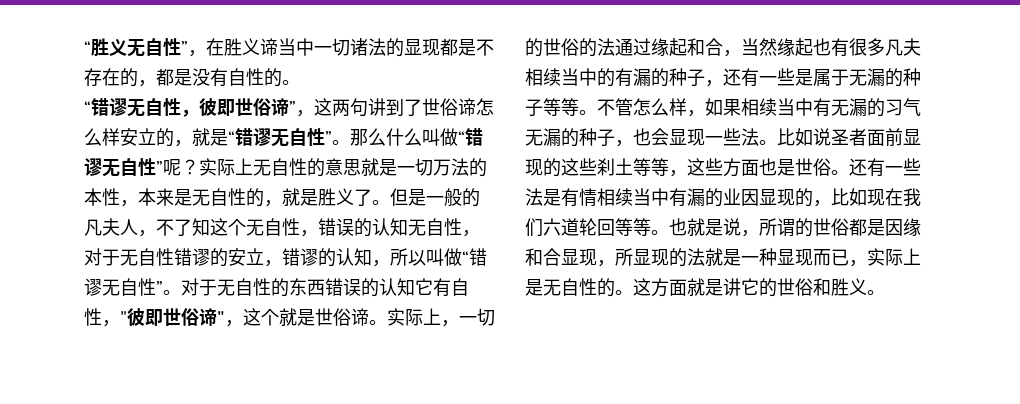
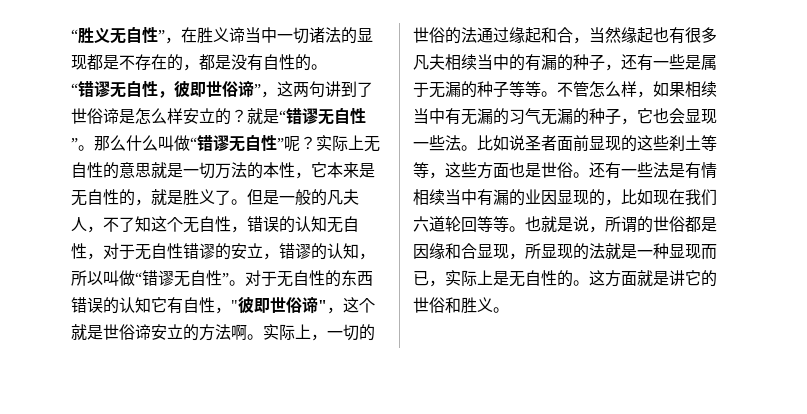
- “错谬无自性，彼即世俗谛”，这两句讲到了世俗谛怎么样安立的，就是“错谬无自性”。
+ “错谬无自性，彼即世俗谛”，这两句讲到了世俗谛是怎么样安立的？就是“错谬无自性”。
- 实际上无自性的意思就是一切万法的本性，本来是无自性的，就是胜义了。
+ 实际上无自性的意思就是一切万法的本性，它本来是无自性的，就是胜义了。
- 对于无自性的东西错误的认知它有自性，"彼即世俗谛"，这个就是世俗谛。
+ 对于无自性的东西错误的认知它有自性，"彼即世俗谛"，这个就是世俗谛安立的方法啊。
- 不管怎么样，如果相续当中有无漏的习气无漏的种子，也会显现一些法。
+ 不管怎么样，如果相续当中有无漏的习气无漏的种子，它也会显现一些法。

